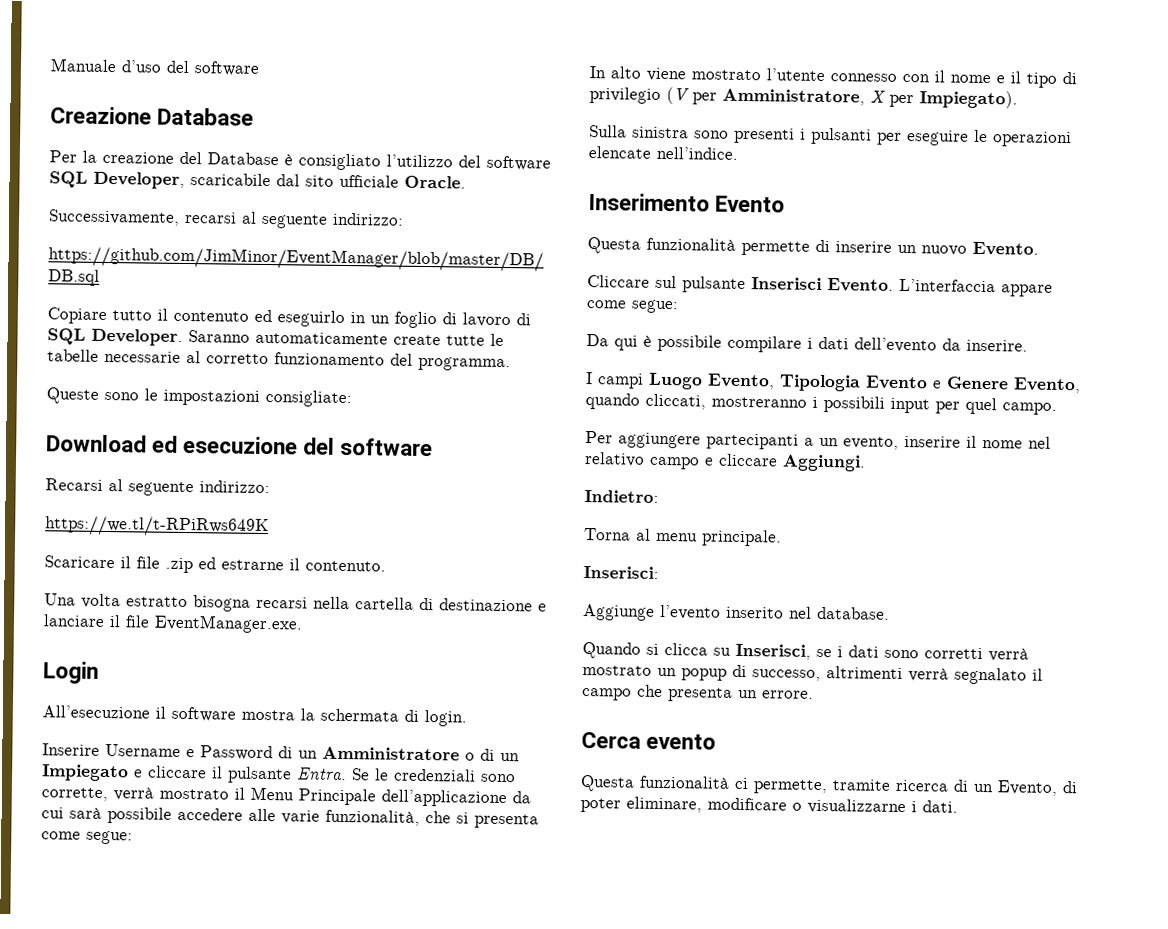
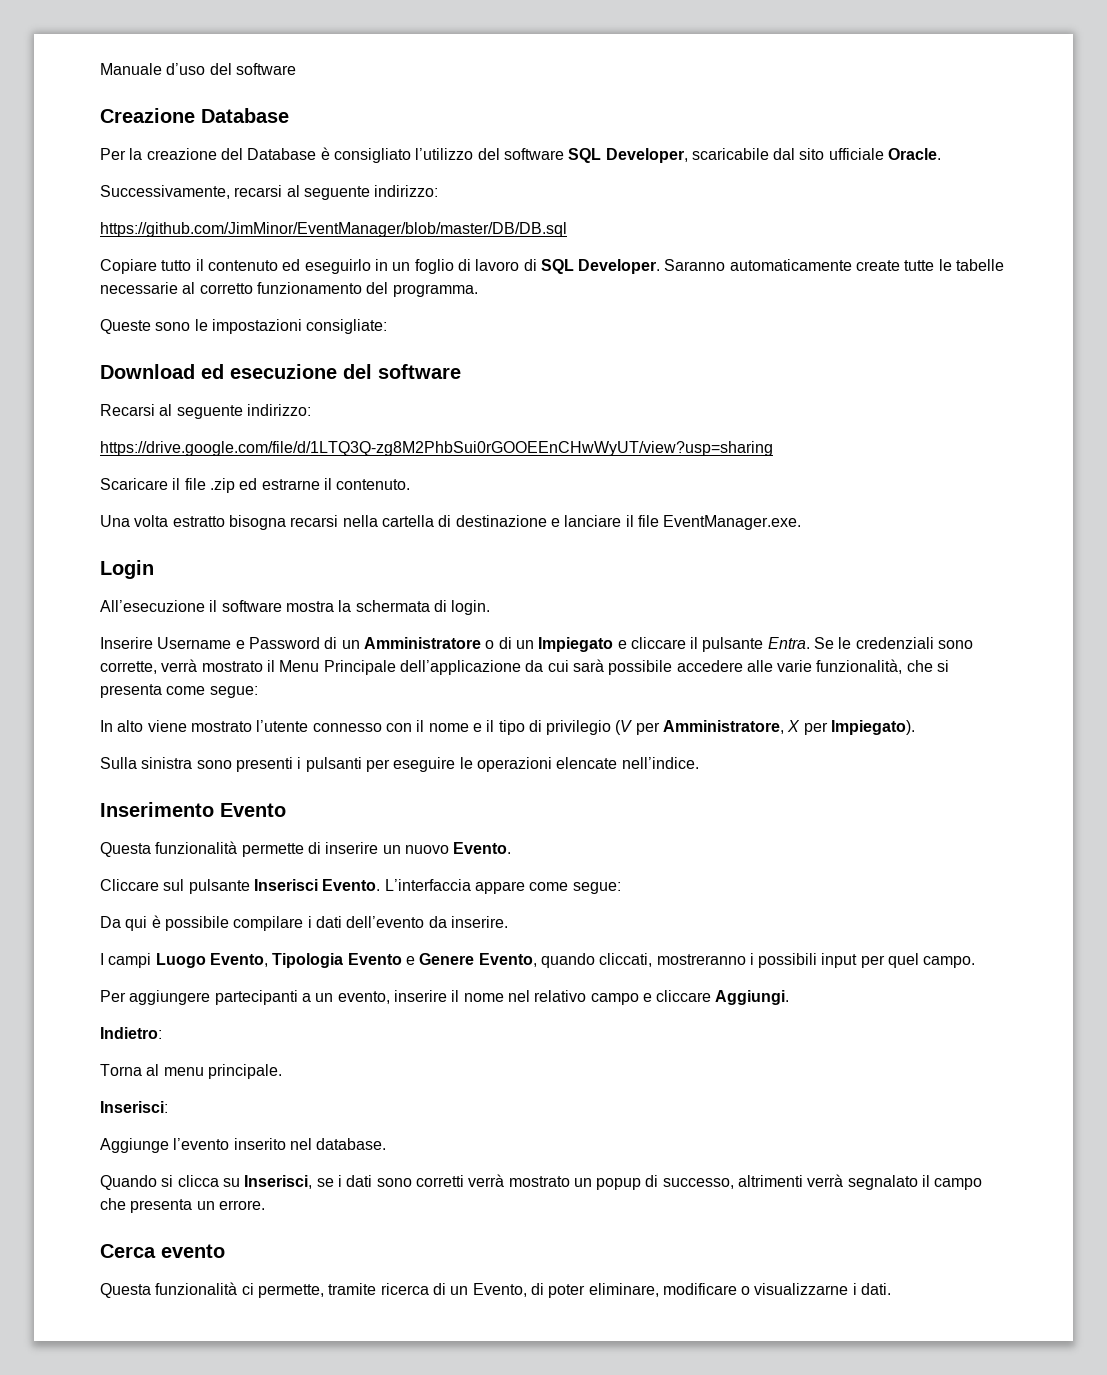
- https://we.tl/t-RPiRws649K
+ https://drive.google.com/file/d/1LTQ3Q-zg8M2PhbSui0rGOOEEnCHwWyUT/view?usp=sharing

